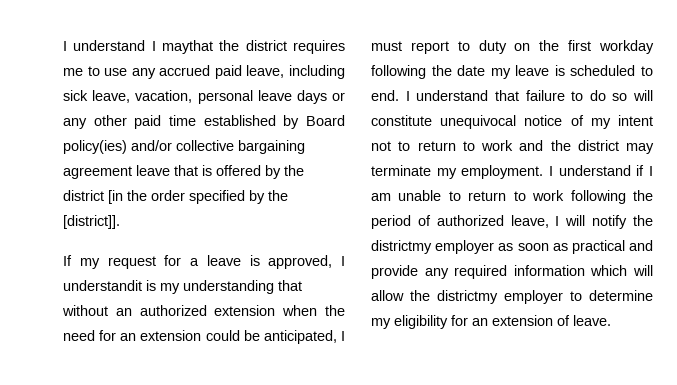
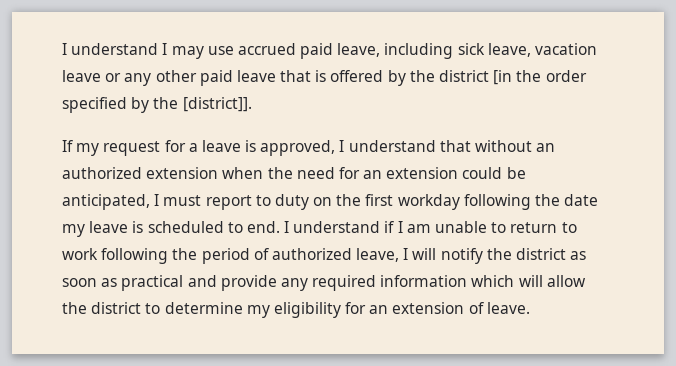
- I understand I maythat the district requires me to use any accrued paid leave, including sick leave, vacation, personal leave days or any other paid time established by Board policy(ies) and/or collective bargaining agreement leave that is offered by the district [in the order specified by the [district]].
+ I understand I may use accrued paid leave, including sick leave, vacation leave or any other paid leave that is offered by the district [in the order specified by the [district]].
- If my request for a leave is approved, I understandit is my understanding that without an authorized extension when the need for an extension could be anticipated, I must report to duty on the first workday following the date my leave is scheduled to end.
+ If my request for a leave is approved, I understand that without an authorized extension when the need for an extension could be anticipated, I must report to duty on the first workday following the date my leave is scheduled to end.
- I understand that failure to do so will constitute unequivocal notice of my intent not to return to work and the district may terminate my employment. I understand if I am unable to return to work following the period of authorized leave, I will notify the districtmy employer as soon as practical and provide any required information which will allow the districtmy employer to determine my eligibility for an extension of leave.
+ I understand if I am unable to return to work following the period of authorized leave, I will notify the district as soon as practical and provide any required information which will allow the district to determine my eligibility for an extension of leave.

